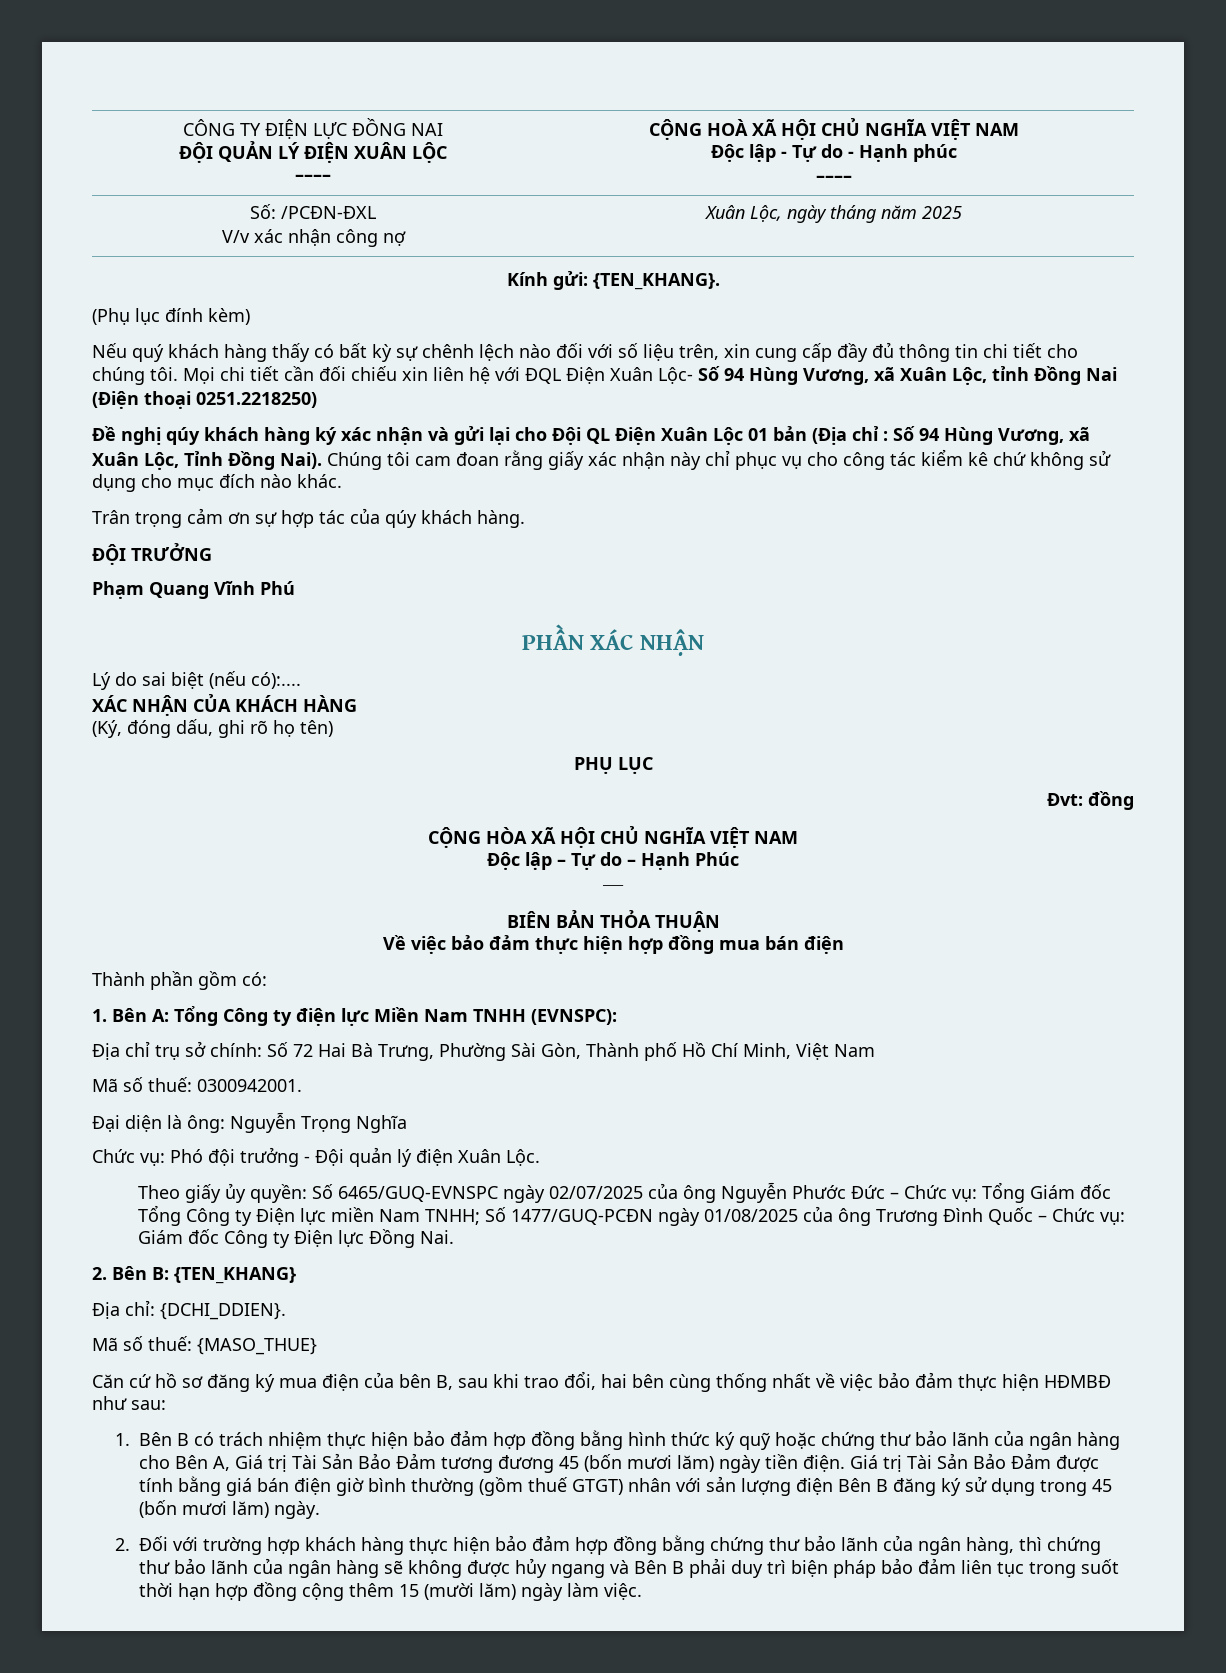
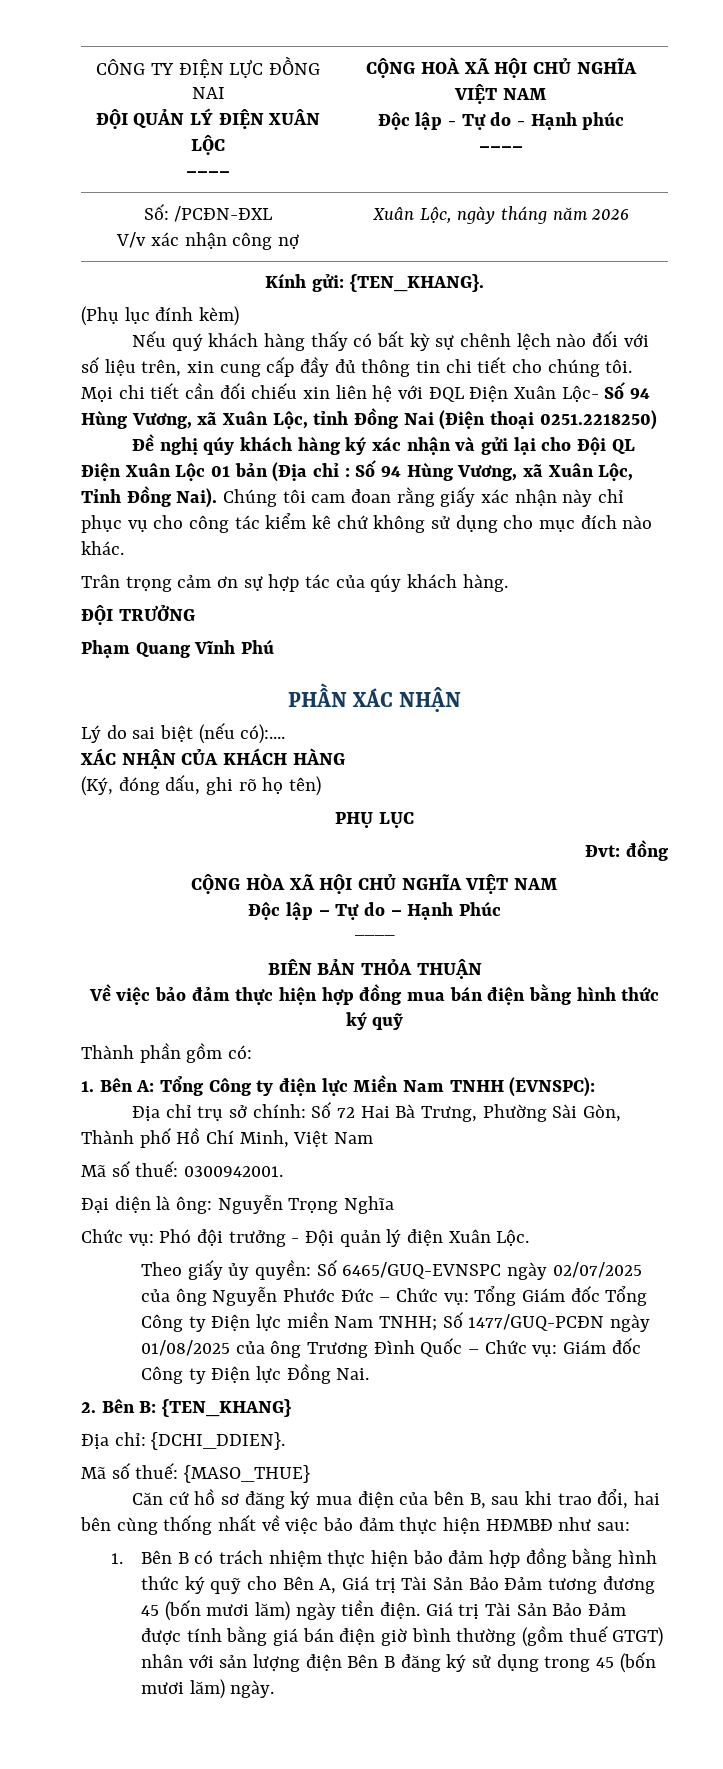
  Số: /PCĐN-ĐXL
- V/v xác nhận công nợ | Xuân Lộc, ngày tháng năm 2025
+ V/v xác nhận công nợ | Xuân Lộc, ngày tháng năm 2026
- Về việc bảo đảm thực hiện hợp đồng mua bán điện
+ Về việc bảo đảm thực hiện hợp đồng mua bán điện bằng hình thức ký quỹ
- 1. Bên B có trách nhiệm thực hiện bảo đảm hợp đồng bằng hình thức ký quỹ hoặc chứng thư bảo lãnh của ngân hàng cho Bên A, Giá trị Tài Sản Bảo Đảm tương đương 45 (bốn mươi lăm) ngày tiền điện.
+ 1. Bên B có trách nhiệm thực hiện bảo đảm hợp đồng bằng hình thức ký quỹ cho Bên A, Giá trị Tài Sản Bảo Đảm tương đương 45 (bốn mươi lăm) ngày tiền điện.
- 2. Đối với trường hợp khách hàng thực hiện bảo đảm hợp đồng bằng chứng thư bảo lãnh của ngân hàng, thì chứng thư bảo lãnh của ngân hàng sẽ không được hủy ngang và Bên B phải duy trì biện pháp bảo đảm liên tục trong suốt thời hạn hợp đồng cộng thêm 15 (mười lăm) ngày làm việc.

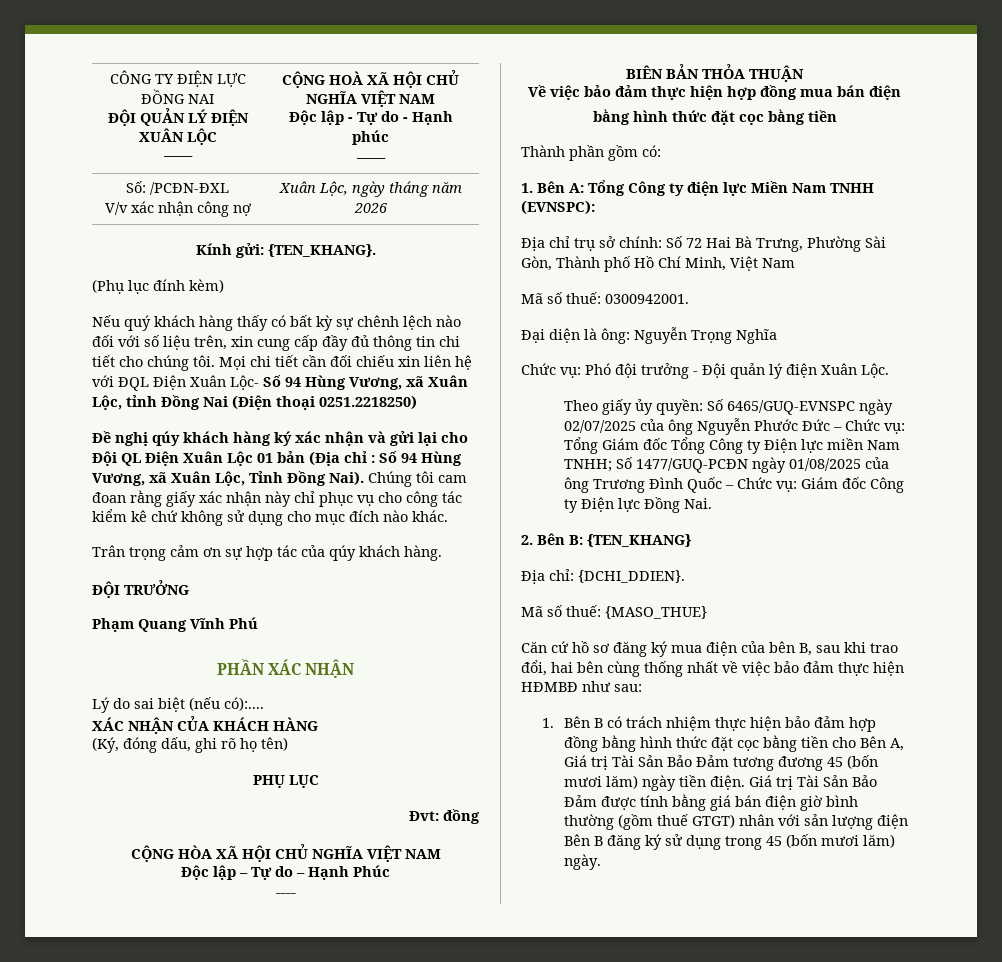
- Về việc bảo đảm thực hiện hợp đồng mua bán điện bằng hình thức ký quỹ
+ Về việc bảo đảm thực hiện hợp đồng mua bán điện
+ bằng hình thức đặt cọc bằng tiền
- 1. Bên B có trách nhiệm thực hiện bảo đảm hợp đồng bằng hình thức ký quỹ cho Bên A, Giá trị Tài Sản Bảo Đảm tương đương 45 (bốn mươi lăm) ngày tiền điện.
+ 1. Bên B có trách nhiệm thực hiện bảo đảm hợp đồng bằng hình thức đặt cọc bằng tiền cho Bên A, Giá trị Tài Sản Bảo Đảm tương đương 45 (bốn mươi lăm) ngày tiền điện.

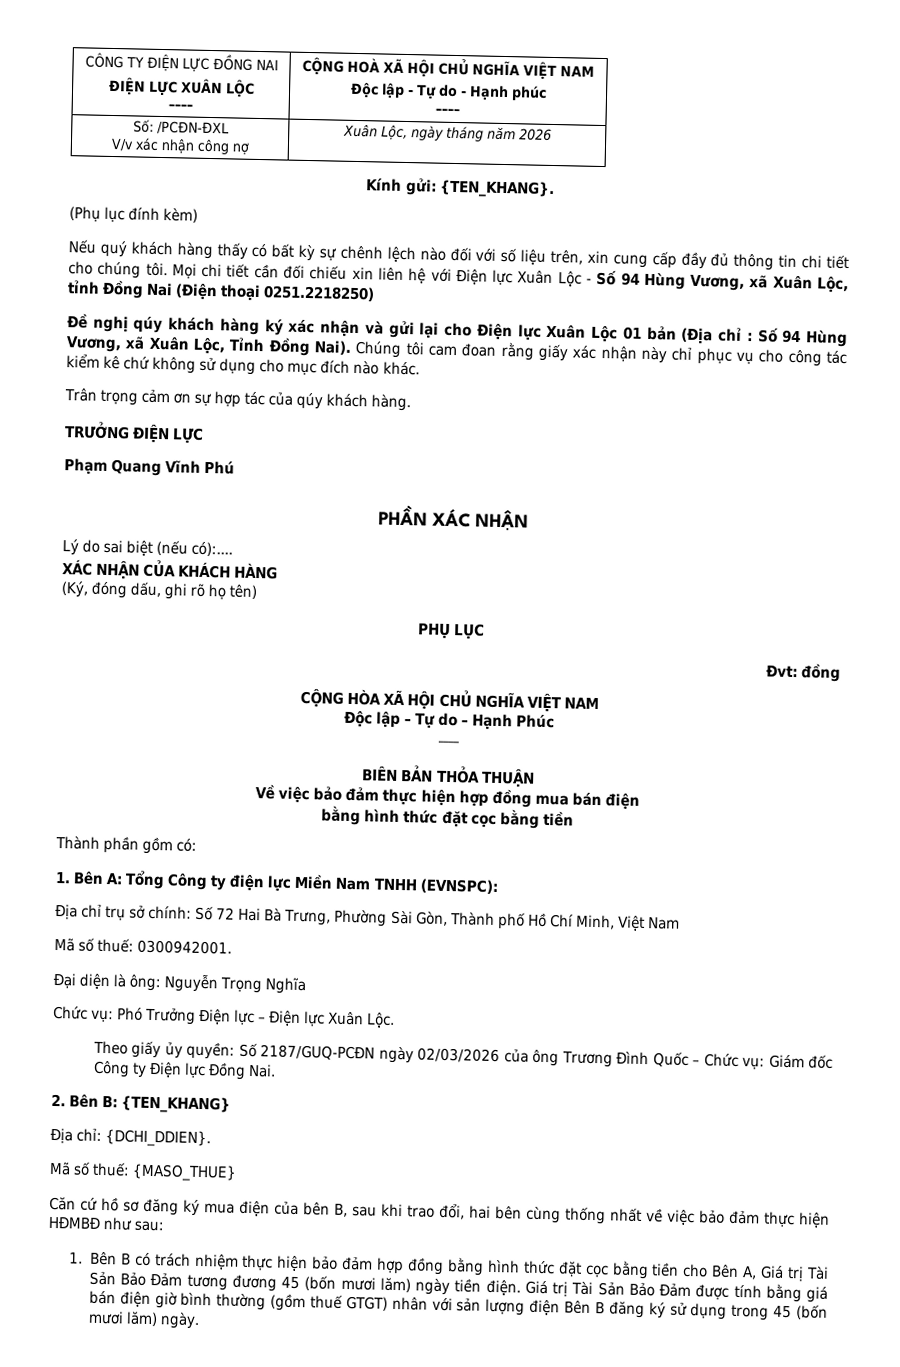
  CÔNG TY ĐIỆN LỰC ĐỒNG NAI
- ĐỘI QUẢN LÝ ĐIỆN XUÂN LỘC
+ ĐIỆN LỰC XUÂN LỘC
- Mọi chi tiết cần đối chiếu xin liên hệ với ĐQL Điện Xuân Lộc- Số 94 Hùng Vương, xã Xuân Lộc, tỉnh Đồng Nai (Điện thoại 0251.2218250)
+ Mọi chi tiết cần đối chiếu xin liên hệ với Điện lực Xuân Lộc - Số 94 Hùng Vương, xã Xuân Lộc, tỉnh Đồng Nai (Điện thoại 0251.2218250)
- Đề nghị qúy khách hàng ký xác nhận và gửi lại cho Đội QL Điện Xuân Lộc 01 bản (Địa chỉ : Số 94 Hùng Vương, xã Xuân Lộc, Tỉnh Đồng Nai).
+ Đề nghị qúy khách hàng ký xác nhận và gửi lại cho Điện lực Xuân Lộc 01 bản (Địa chỉ : Số 94 Hùng Vương, xã Xuân Lộc, Tỉnh Đồng Nai).
- ĐỘI TRƯỞNG
+ TRƯỞNG ĐIỆN LỰC
- Chức vụ: Phó đội trưởng - Đội quản lý điện Xuân Lộc.
+ Chức vụ: Phó Trưởng Điện lực – Điện lực Xuân Lộc.
- Theo giấy ủy quyền: Số 6465/GUQ-EVNSPC ngày 02/07/2025 của ông Nguyễn Phước Đức – Chức vụ: Tổng Giám đốc Tổng Công ty Điện lực miền Nam TNHH; Số 1477/GUQ-PCĐN ngày 01/08/2025 của ông Trương Đình Quốc – Chức vụ: Giám đốc Công ty Điện lực Đồng Nai.
+ Theo giấy ủy quyền: Số 2187/GUQ-PCĐN ngày 02/03/2026 của ông Trương Đình Quốc – Chức vụ: Giám đốc Công ty Điện lực Đồng Nai.

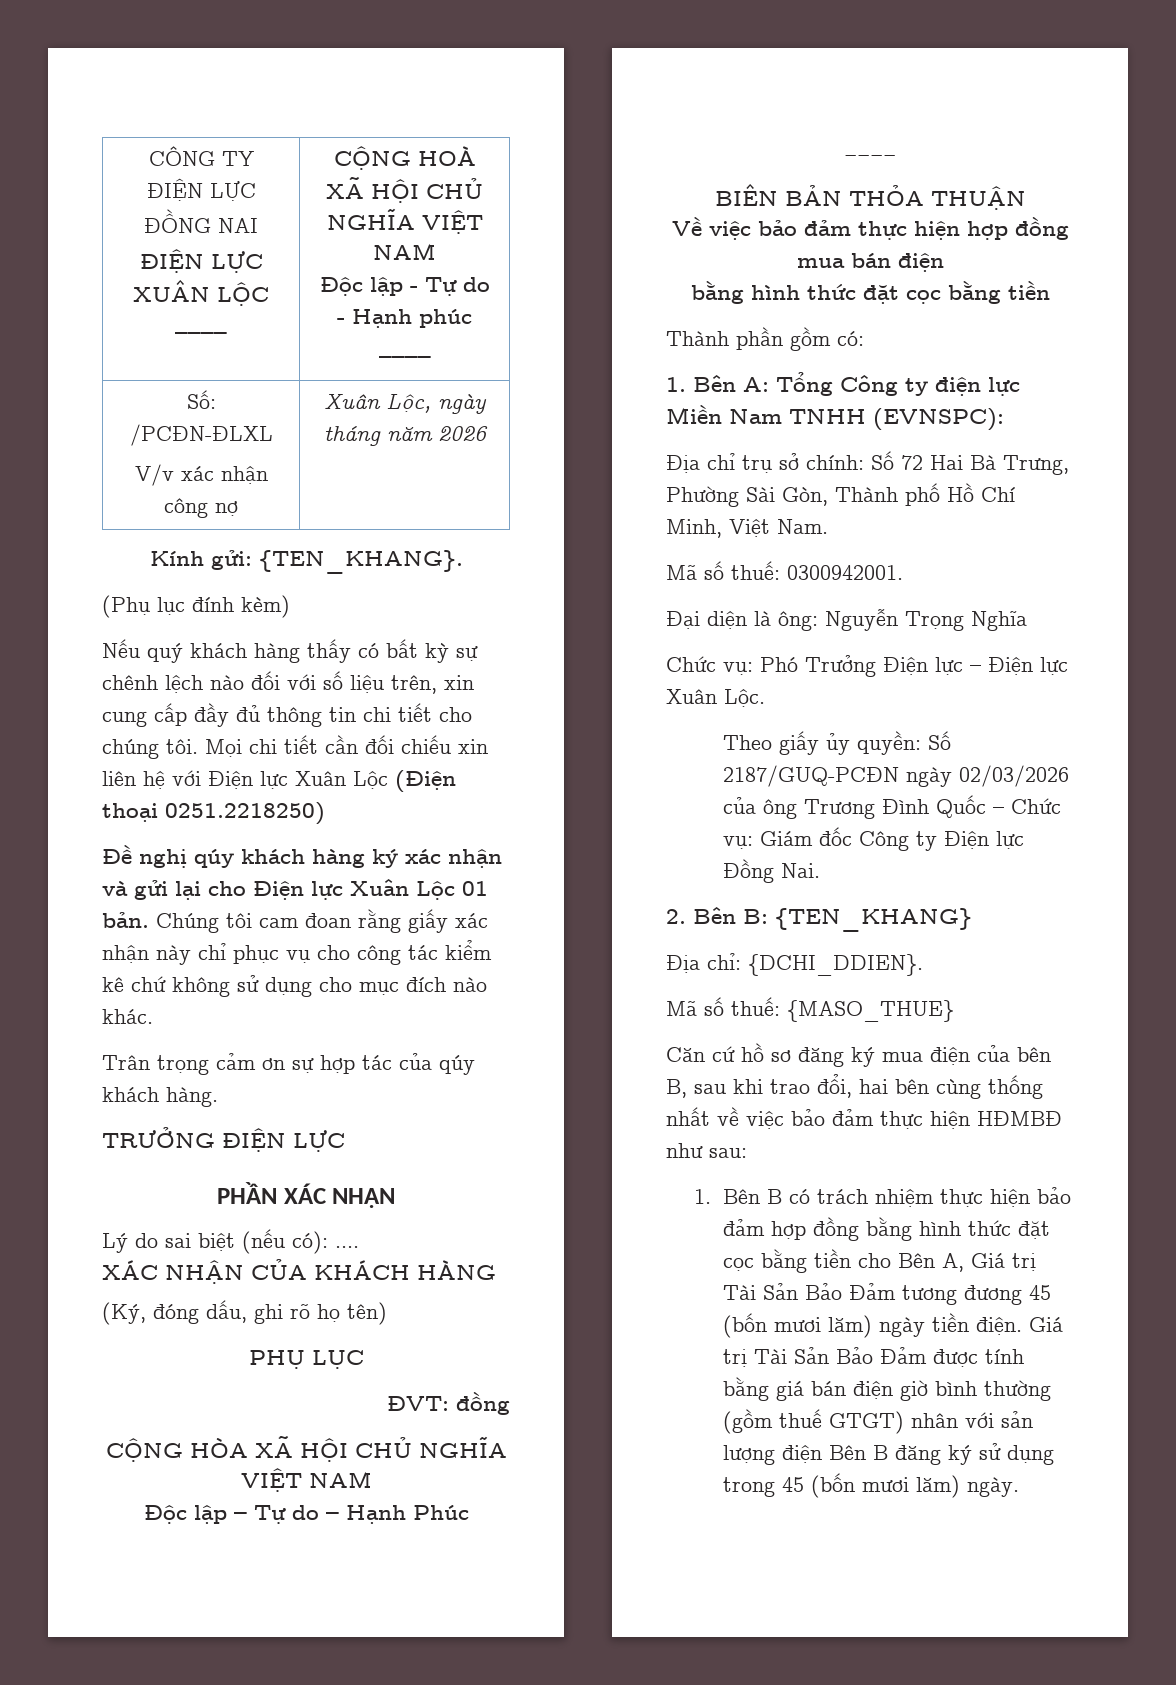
- Số: /PCĐN-ĐXL
+ Số: /PCĐN-ĐLXL
- Mọi chi tiết cần đối chiếu xin liên hệ với Điện lực Xuân Lộc - Số 94 Hùng Vương, xã Xuân Lộc, tỉnh Đồng Nai (Điện thoại 0251.2218250)
+ Mọi chi tiết cần đối chiếu xin liên hệ với Điện lực Xuân Lộc (Điện thoại 0251.2218250)
- Đề nghị qúy khách hàng ký xác nhận và gửi lại cho Điện lực Xuân Lộc 01 bản (Địa chỉ : Số 94 Hùng Vương, xã Xuân Lộc, Tỉnh Đồng Nai).
+ Đề nghị qúy khách hàng ký xác nhận và gửi lại cho Điện lực Xuân Lộc 01 bản.
- Phạm Quang Vĩnh Phú
- Lý do sai biệt (nếu có):....
+ Lý do sai biệt (nếu có): ....
- Đvt: đồng
+ ĐVT: đồng
- Địa chỉ trụ sở chính: Số 72 Hai Bà Trưng, Phường Sài Gòn, Thành phố Hồ Chí Minh, Việt Nam
+ Địa chỉ trụ sở chính: Số 72 Hai Bà Trưng, Phường Sài Gòn, Thành phố Hồ Chí Minh, Việt Nam.

